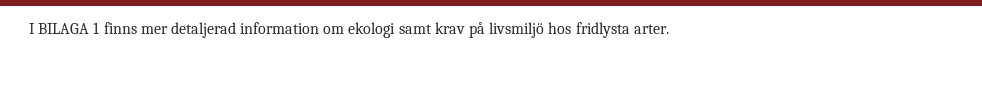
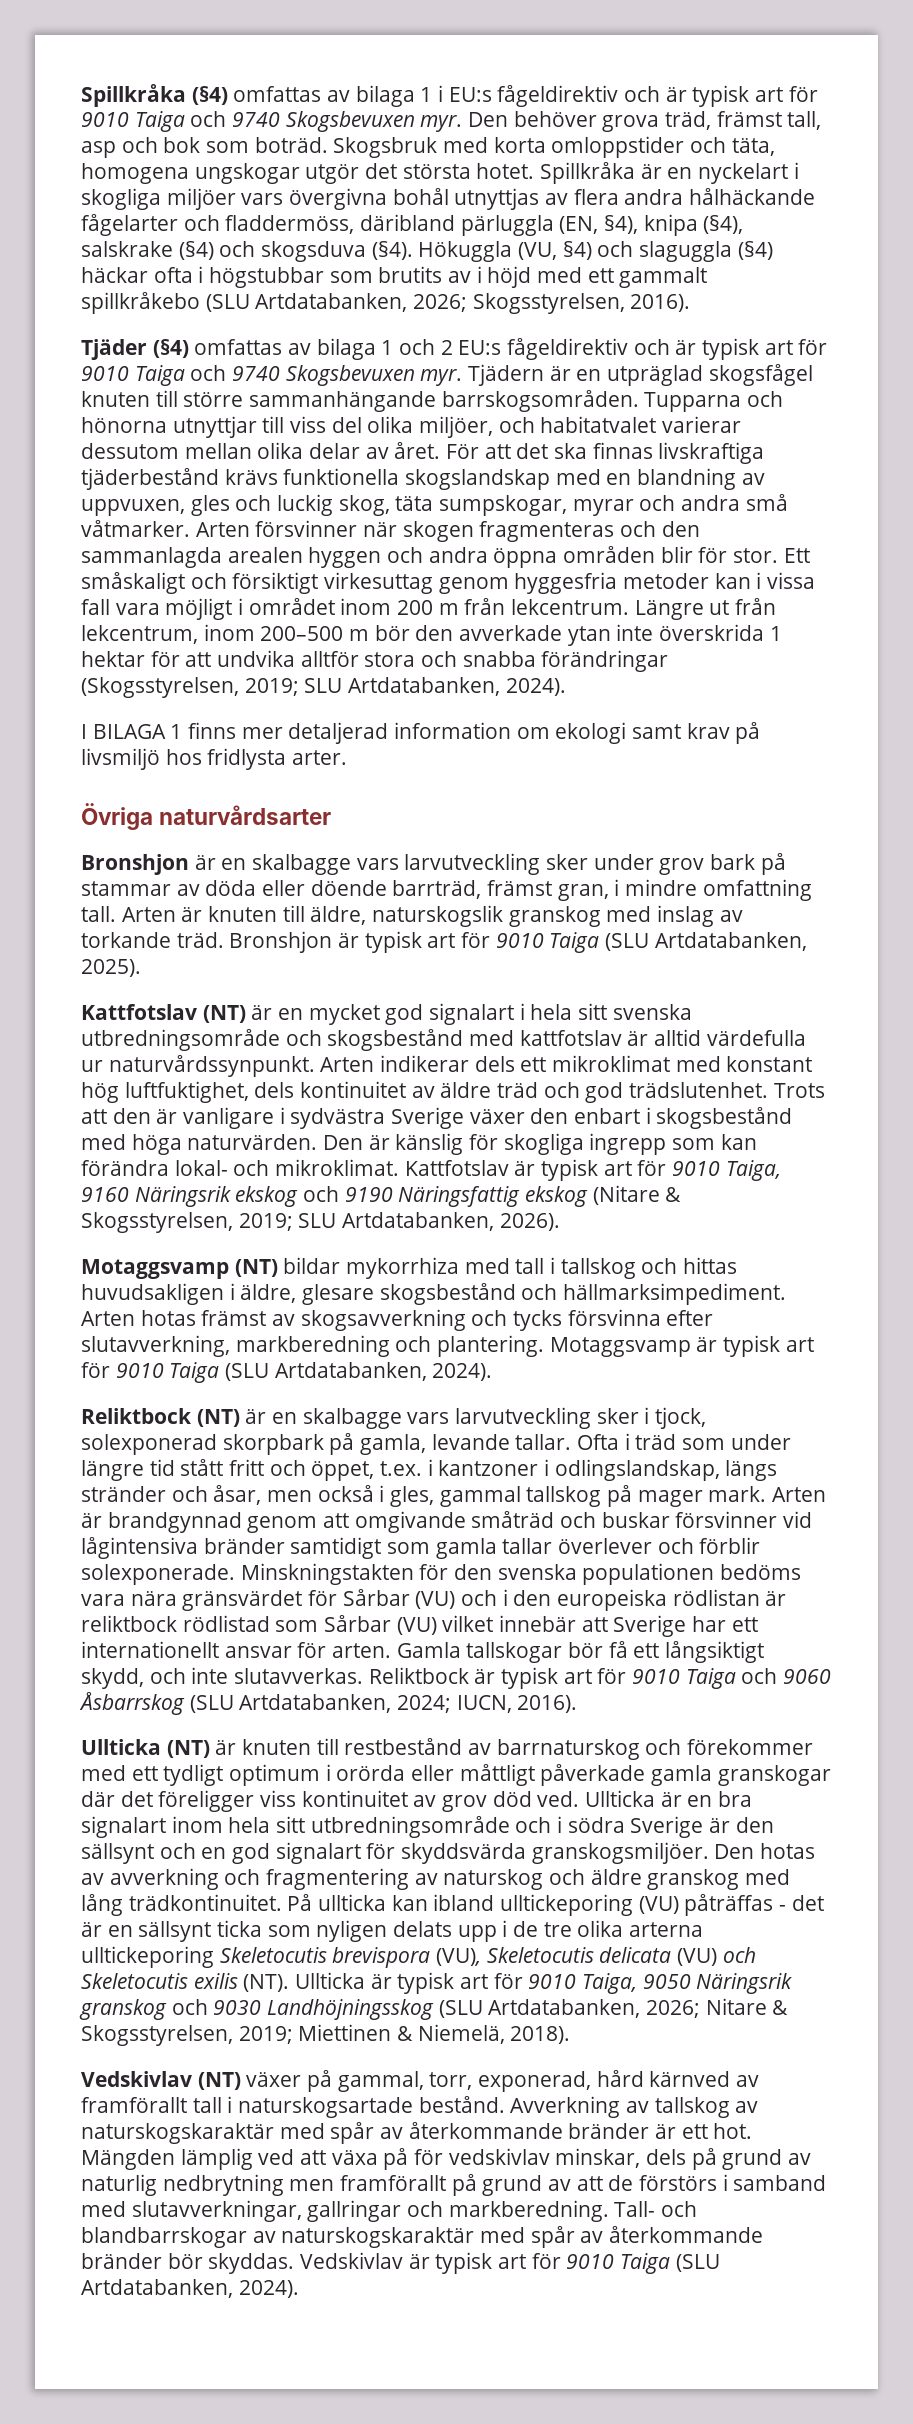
+ Spillkråka (§4) omfattas av bilaga 1 i EU:s fågeldirektiv och är typisk art för 9010 Taiga och 9740 Skogsbevuxen myr. Den behöver grova träd, främst tall, asp och bok som boträd. Skogsbruk med korta omloppstider och täta, homogena ungskogar utgör det största hotet. Spillkråka är en nyckelart i skogliga miljöer vars övergivna bohål utnyttjas av flera andra hålhäckande fågelarter och fladdermöss, däribland pärluggla (EN, §4), knipa (§4), salskrake (§4) och skogsduva (§4). Hökuggla (VU, §4) och slaguggla (§4) häckar ofta i högstubbar som brutits av i höjd med ett gammalt spillkråkebo (SLU Artdatabanken, 2026; Skogsstyrelsen, 2016).
+ Tjäder (§4) omfattas av bilaga 1 och 2 EU:s fågeldirektiv och är typisk art för 9010 Taiga och 9740 Skogsbevuxen myr. Tjädern är en utpräglad skogsfågel knuten till större sammanhängande barrskogsområden. Tupparna och hönorna utnyttjar till viss del olika miljöer, och habitatvalet varierar dessutom mellan olika delar av året. För att det ska finnas livskraftiga tjäderbestånd krävs funktionella skogslandskap med en blandning av uppvuxen, gles och luckig skog, täta sumpskogar, myrar och andra små våtmarker. Arten försvinner när skogen fragmenteras och den sammanlagda arealen hyggen och andra öppna områden blir för stor. Ett småskaligt och försiktigt virkesuttag genom hyggesfria metoder kan i vissa fall vara möjligt i området inom 200 m från lekcentrum. Längre ut från lekcentrum, inom 200–500 m bör den avverkade ytan inte överskrida 1 hektar för att undvika alltför stora och snabba förändringar (Skogsstyrelsen, 2019; SLU Artdatabanken, 2024).
+ Övriga naturvårdsarter
+ Bronshjon är en skalbagge vars larvutveckling sker under grov bark på stammar av döda eller döende barrträd, främst gran, i mindre omfattning tall. Arten är knuten till äldre, naturskogslik granskog med inslag av torkande träd. Bronshjon är typisk art för 9010 Taiga (SLU Artdatabanken, 2025).
+ Kattfotslav (NT) är en mycket god signalart i hela sitt svenska utbredningsområde och skogsbestånd med kattfotslav är alltid värdefulla ur naturvårdssynpunkt. Arten indikerar dels ett mikroklimat med konstant hög luftfuktighet, dels kontinuitet av äldre träd och god trädslutenhet. Trots att den är vanligare i sydvästra Sverige växer den enbart i skogsbestånd med höga naturvärden. Den är känslig för skogliga ingrepp som kan förändra lokal- och mikroklimat. Kattfotslav är typisk art för 9010 Taiga, 9160 Näringsrik ekskog och 9190 Näringsfattig ekskog (Nitare & Skogsstyrelsen, 2019; SLU Artdatabanken, 2026).
+ Motaggsvamp (NT) bildar mykorrhiza med tall i tallskog och hittas huvudsakligen i äldre, glesare skogsbestånd och hällmarksimpediment. Arten hotas främst av skogsavverkning och tycks försvinna efter slutavverkning, markberedning och plantering. Motaggsvamp är typisk art för 9010 Taiga (SLU Artdatabanken, 2024).
+ Reliktbock (NT) är en skalbagge vars larvutveckling sker i tjock, solexponerad skorpbark på gamla, levande tallar. Ofta i träd som under längre tid stått fritt och öppet, t.ex. i kantzoner i odlingslandskap, längs stränder och åsar, men också i gles, gammal tallskog på mager mark. Arten är brandgynnad genom att omgivande småträd och buskar försvinner vid lågintensiva bränder samtidigt som gamla tallar överlever och förblir solexponerade. Minskningstakten för den svenska populationen bedöms vara nära gränsvärdet för Sårbar (VU) och i den europeiska rödlistan är reliktbock rödlistad som Sårbar (VU) vilket innebär att Sverige har ett internationellt ansvar för arten. Gamla tallskogar bör få ett långsiktigt skydd, och inte slutavverkas. Reliktbock är typisk art för 9010 Taiga och 9060 Åsbarrskog (SLU Artdatabanken, 2024; IUCN, 2016).
+ Ullticka (NT) är knuten till restbestånd av barrnaturskog och förekommer med ett tydligt optimum i orörda eller måttligt påverkade gamla granskogar där det föreligger viss kontinuitet av grov död ved. Ullticka är en bra signalart inom hela sitt utbredningsområde och i södra Sverige är den sällsynt och en god signalart för skyddsvärda granskogsmiljöer. Den hotas av avverkning och fragmentering av naturskog och äldre granskog med lång trädkontinuitet. På ullticka kan ibland ulltickeporing (VU) påträffas - det är en sällsynt ticka som nyligen delats upp i de tre olika arterna ulltickeporing Skeletocutis brevispora (VU), Skeletocutis delicata (VU) och Skeletocutis exilis (NT). Ullticka är typisk art för 9010 Taiga, 9050 Näringsrik granskog och 9030 Landhöjningsskog (SLU Artdatabanken, 2026; Nitare & Skogsstyrelsen, 2019; Miettinen & Niemelä, 2018).
+ Vedskivlav (NT) växer på gammal, torr, exponerad, hård kärnved av framförallt tall i naturskogsartade bestånd. Avverkning av tallskog av naturskogskaraktär med spår av återkommande bränder är ett hot. Mängden lämplig ved att växa på för vedskivlav minskar, dels på grund av naturlig nedbrytning men framförallt på grund av att de förstörs i samband med slutavverkningar, gallringar och markberedning. Tall- och blandbarrskogar av naturskogskaraktär med spår av återkommande bränder bör skyddas. Vedskivlav är typisk art för 9010 Taiga (SLU Artdatabanken, 2024).

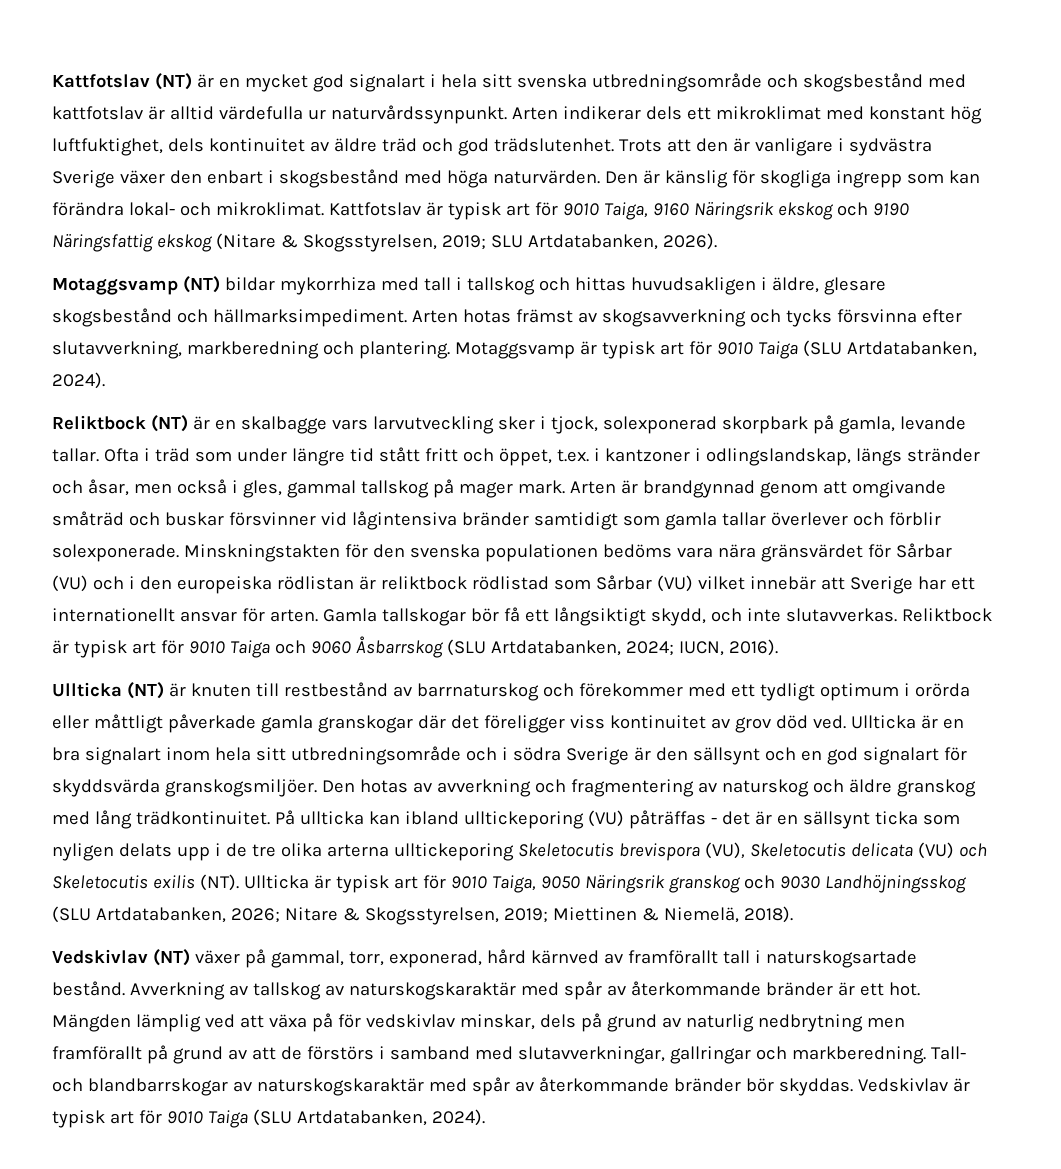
- Spillkråka (§4) omfattas av bilaga 1 i EU:s fågeldirektiv och är typisk art för 9010 Taiga och 9740 Skogsbevuxen myr. Den behöver grova träd, främst tall, asp och bok som boträd. Skogsbruk med korta omloppstider och täta, homogena ungskogar utgör det största hotet. Spillkråka är en nyckelart i skogliga miljöer vars övergivna bohål utnyttjas av flera andra hålhäckande fågelarter och fladdermöss, däribland pärluggla (EN, §4), knipa (§4), salskrake (§4) och skogsduva (§4). Hökuggla (VU, §4) och slaguggla (§4) häckar ofta i högstubbar som brutits av i höjd med ett gammalt spillkråkebo (SLU Artdatabanken, 2026; Skogsstyrelsen, 2016).
- Tjäder (§4) omfattas av bilaga 1 och 2 EU:s fågeldirektiv och är typisk art för 9010 Taiga och 9740 Skogsbevuxen myr. Tjädern är en utpräglad skogsfågel knuten till större sammanhängande barrskogsområden. Tupparna och hönorna utnyttjar till viss del olika miljöer, och habitatvalet varierar dessutom mellan olika delar av året. För att det ska finnas livskraftiga tjäderbestånd krävs funktionella skogslandskap med en blandning av uppvuxen, gles och luckig skog, täta sumpskogar, myrar och andra små våtmarker. Arten försvinner när skogen fragmenteras och den sammanlagda arealen hyggen och andra öppna områden blir för stor. Ett småskaligt och försiktigt virkesuttag genom hyggesfria metoder kan i vissa fall vara möjligt i området inom 200 m från lekcentrum. Längre ut från lekcentrum, inom 200–500 m bör den avverkade ytan inte överskrida 1 hektar för att undvika alltför stora och snabba förändringar (Skogsstyrelsen, 2019; SLU Artdatabanken, 2024).
- I BILAGA 1 finns mer detaljerad information om ekologi samt krav på livsmiljö hos fridlysta arter.
- Övriga naturvårdsarter
- Bronshjon är en skalbagge vars larvutveckling sker under grov bark på stammar av döda eller döende barrträd, främst gran, i mindre omfattning tall. Arten är knuten till äldre, naturskogslik granskog med inslag av torkande träd. Bronshjon är typisk art för 9010 Taiga (SLU Artdatabanken, 2025).

